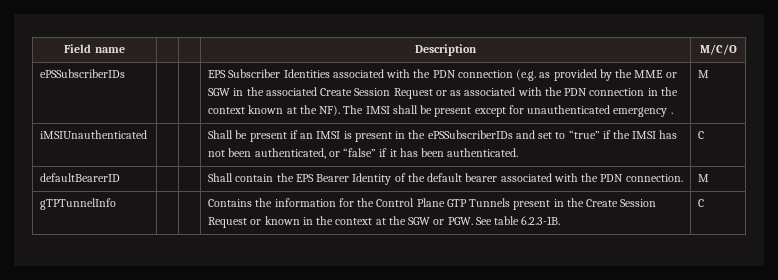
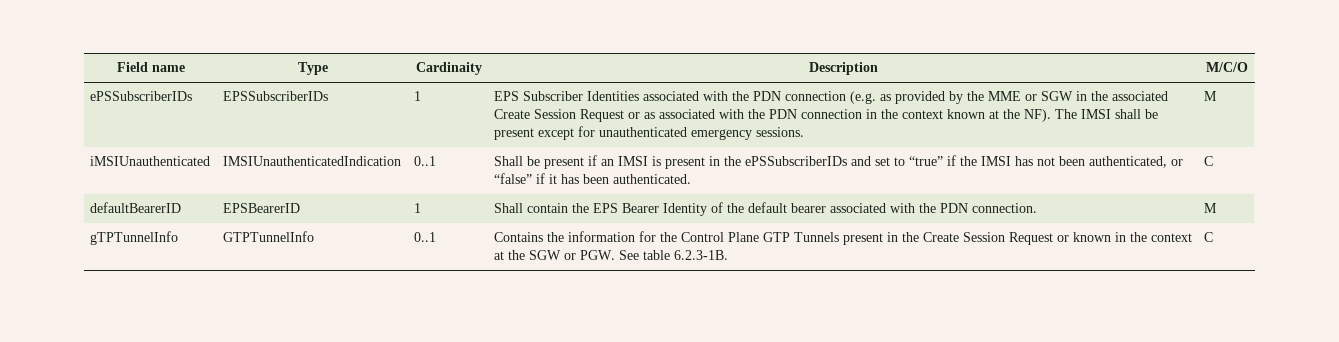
- Field name | | | Description | M/C/O
+ Field name | Type | Cardinaity | Description | M/C/O
+ EPSSubscriberIDs | 1
- EPS Subscriber Identities associated with the PDN connection (e.g. as provided by the MME or SGW in the associated Create Session Request or as associated with the PDN connection in the context known at the NF). The IMSI shall be present except for unauthenticated emergency .
+ EPS Subscriber Identities associated with the PDN connection (e.g. as provided by the MME or SGW in the associated Create Session Request or as associated with the PDN connection in the context known at the NF). The IMSI shall be present except for unauthenticated emergency sessions.
- iMSIUnauthenticated | | | Shall be present if an IMSI is present in the ePSSubscriberIDs and set to “true” if the IMSI has not been authenticated, or “false” if it has been authenticated. | C
+ iMSIUnauthenticated | IMSIUnauthenticatedIndication | 0..1 | Shall be present if an IMSI is present in the ePSSubscriberIDs and set to “true” if the IMSI has not been authenticated, or “false” if it has been authenticated. | C
- defaultBearerID | | | Shall contain the EPS Bearer Identity of the default bearer associated with the PDN connection. | M
+ defaultBearerID | EPSBearerID | 1 | Shall contain the EPS Bearer Identity of the default bearer associated with the PDN connection. | M
- gTPTunnelInfo | | | Contains the information for the Control Plane GTP Tunnels present in the Create Session Request or known in the context at the SGW or PGW. See table 6.2.3-1B. | C
+ gTPTunnelInfo | GTPTunnelInfo | 0..1 | Contains the information for the Control Plane GTP Tunnels present in the Create Session Request or known in the context at the SGW or PGW. See table 6.2.3-1B. | C

